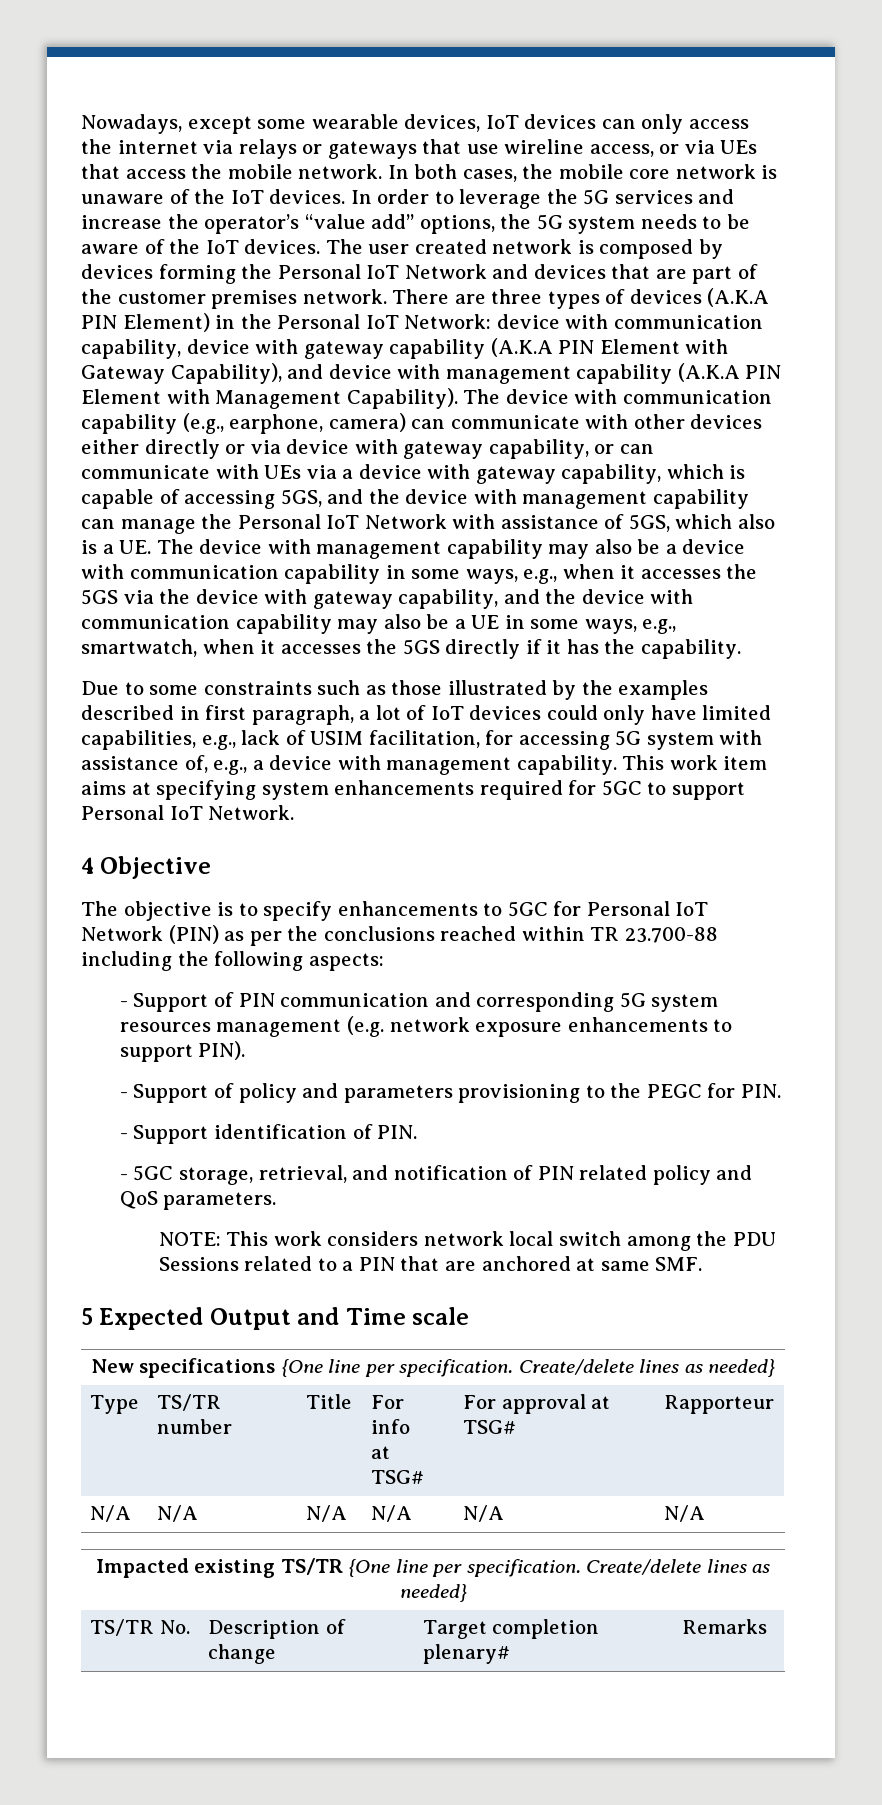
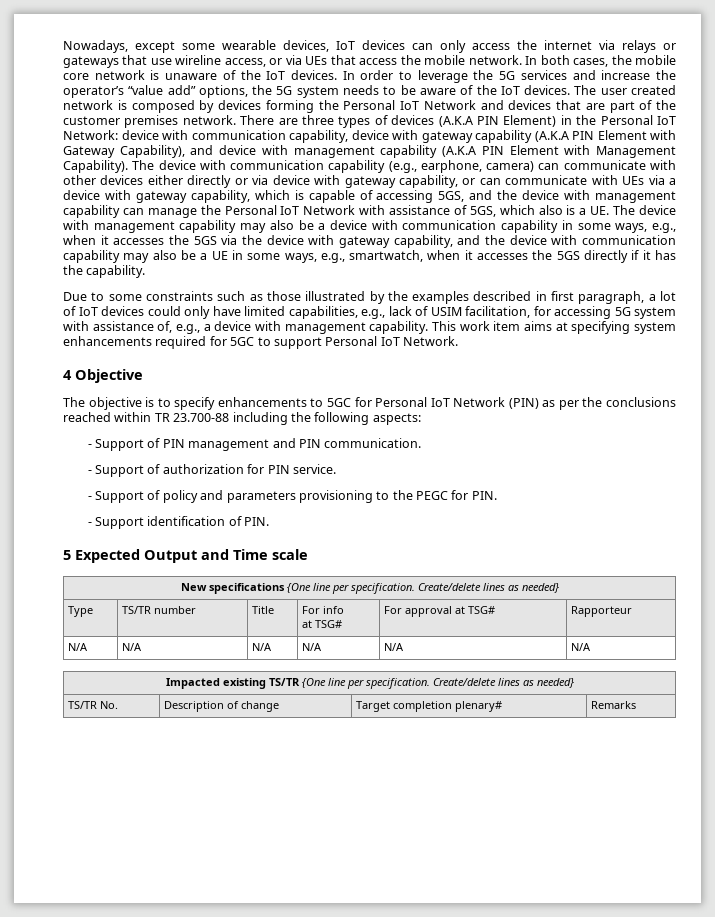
- - Support of PIN communication and corresponding 5G system resources management (e.g. network exposure enhancements to support PIN).
+ - Support of PIN management and PIN communication.
+ - Support of authorization for PIN service.
- - 5GC storage, retrieval, and notification of PIN related policy and QoS parameters.
- NOTE: This work considers network local switch among the PDU Sessions related to a PIN that are anchored at same SMF.

